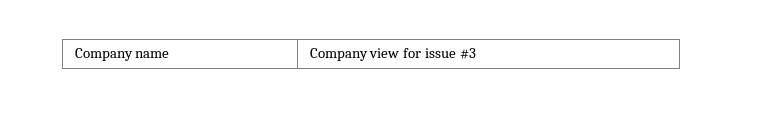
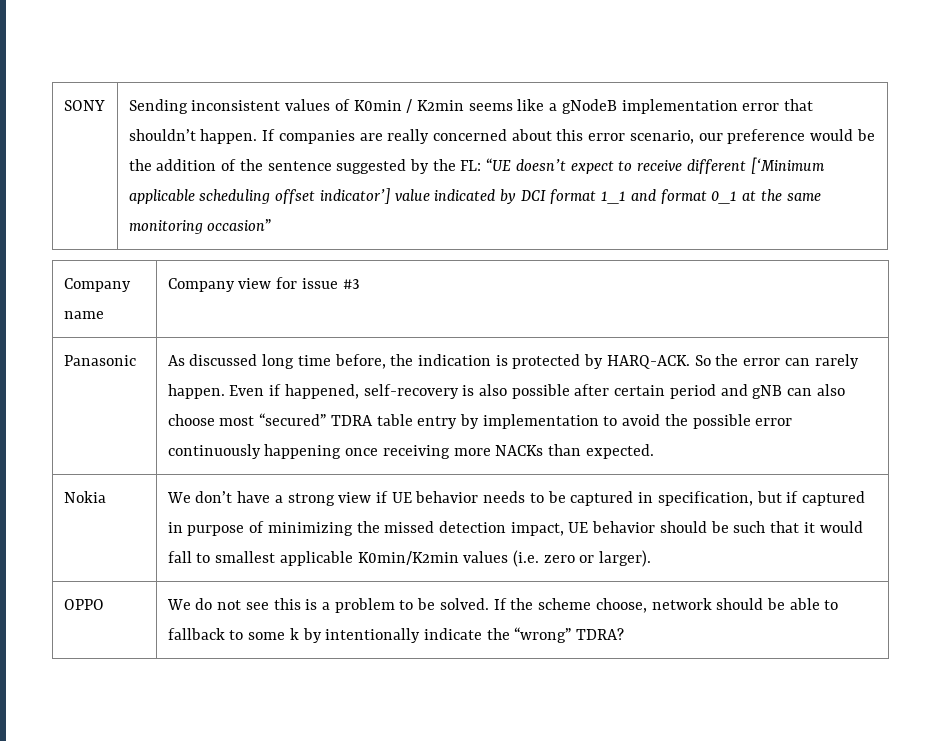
+ SONY | Sending inconsistent values of K0min / K2min seems like a gNodeB implementation error that shouldn’t happen. If companies are really concerned about this error scenario, our preference would be the addition of the sentence suggested by the FL: “UE doesn’t expect to receive different [‘Minimum applicable scheduling offset indicator’] value indicated by DCI format 1_1 and format 0_1 at the same monitoring occasion”
+ Panasonic | As discussed long time before, the indication is protected by HARQ-ACK. So the error can rarely happen. Even if happened, self-recovery is also possible after certain period and gNB can also choose most “secured” TDRA table entry by implementation to avoid the possible error continuously happening once receiving more NACKs than expected.
+ Nokia | We don’t have a strong view if UE behavior needs to be captured in specification, but if captured in purpose of minimizing the missed detection impact, UE behavior should be such that it would fall to smallest applicable K0min/K2min values (i.e. zero or larger).
+ OPPO | We do not see this is a problem to be solved. If the scheme choose, network should be able to fallback to some k by intentionally indicate the “wrong” TDRA?

